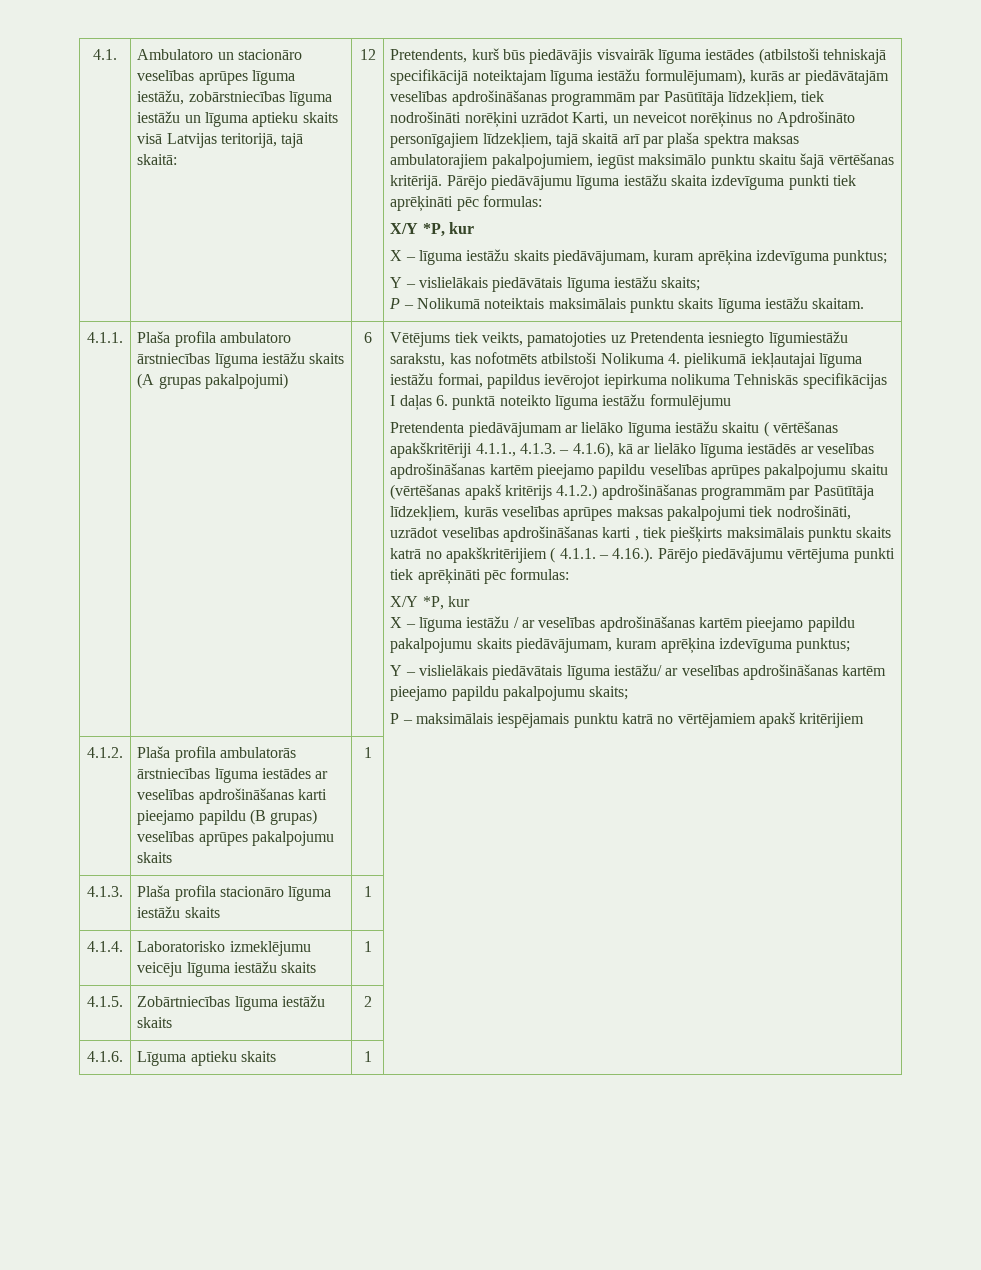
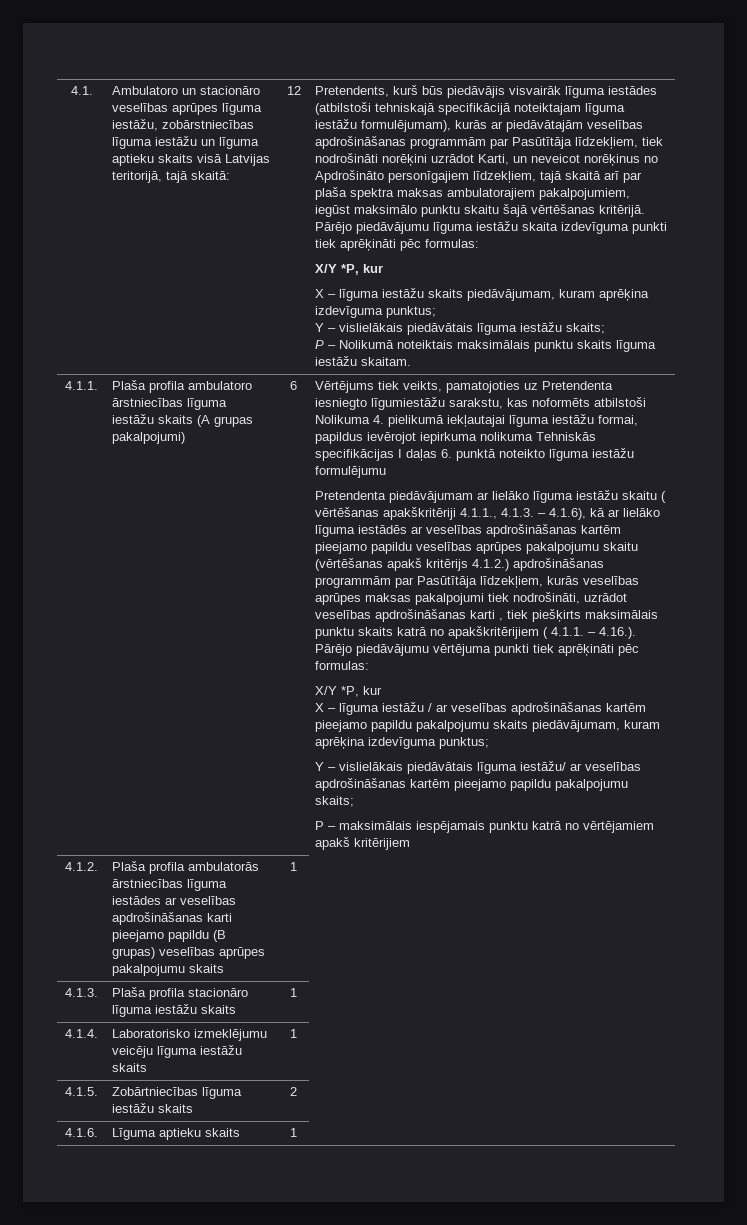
- Vētējums tiek veikts, pamatojoties uz Pretendenta iesniegto līgumiestāžu sarakstu, kas nofotmēts atbilstoši Nolikuma 4. pielikumā iekļautajai līguma iestāžu formai, papildus ievērojot iepirkuma nolikuma Tehniskās specifikācijas I daļas 6. punktā noteikto līguma iestāžu formulējumu
+ Vērtējums tiek veikts, pamatojoties uz Pretendenta iesniegto līgumiestāžu sarakstu, kas noformēts atbilstoši Nolikuma 4. pielikumā iekļautajai līguma iestāžu formai, papildus ievērojot iepirkuma nolikuma Tehniskās specifikācijas I daļas 6. punktā noteikto līguma iestāžu formulējumu

